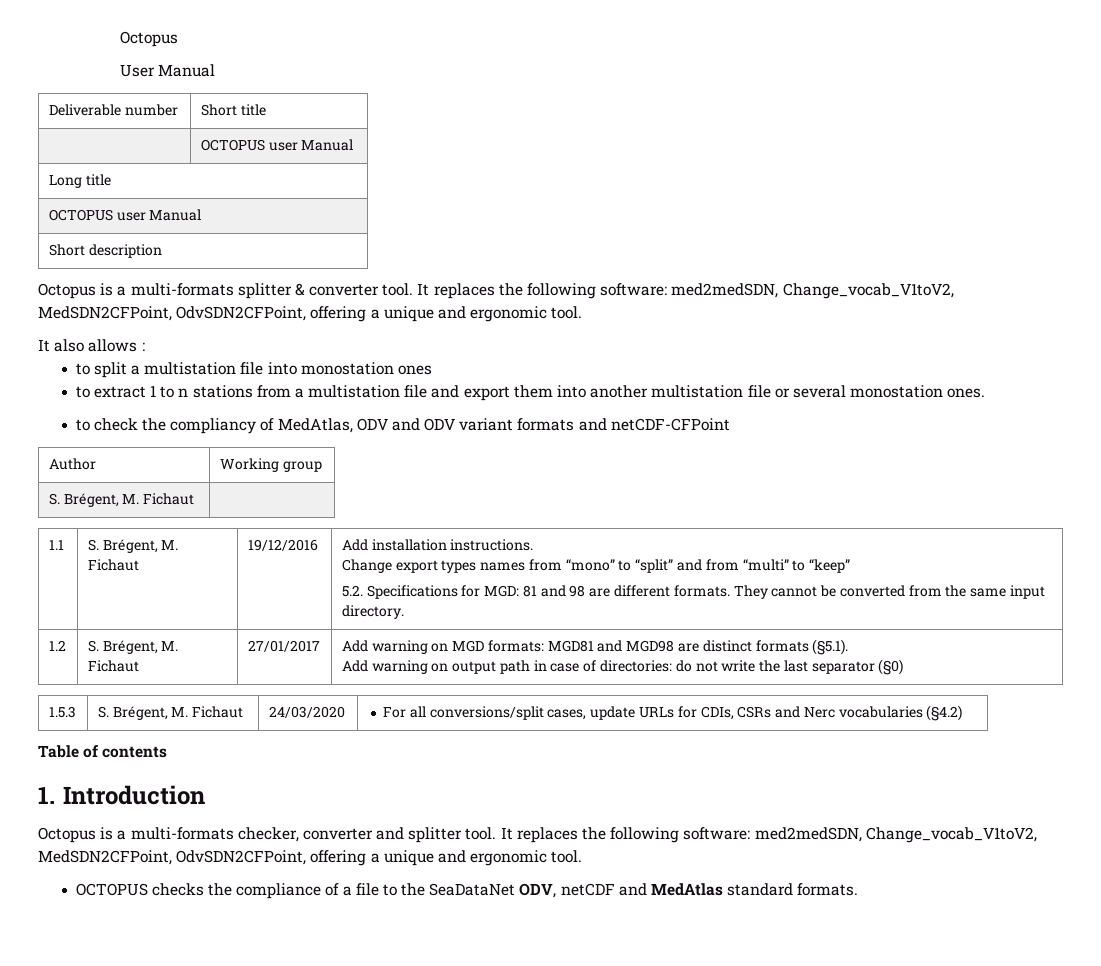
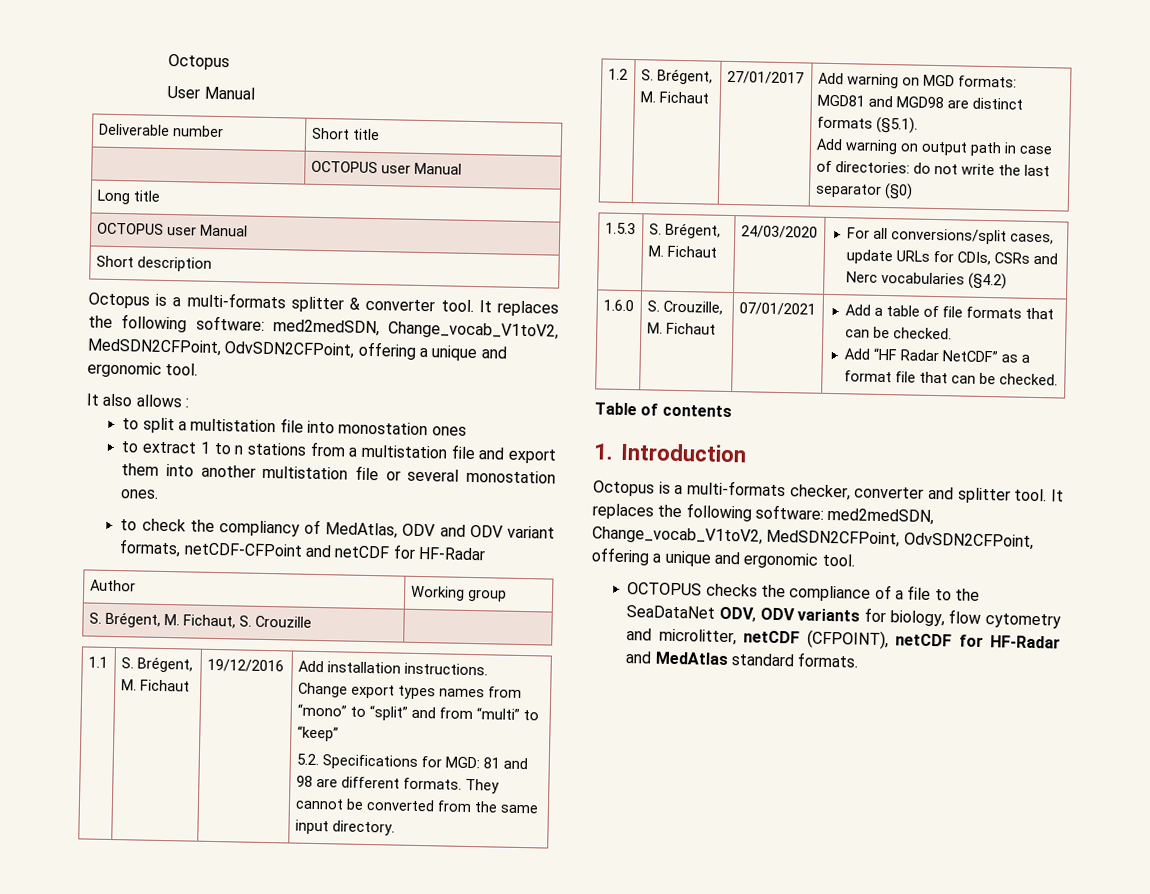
- to check the compliancy of MedAtlas, ODV and ODV variant formats and netCDF-CFPoint
+ to check the compliancy of MedAtlas, ODV and ODV variant formats, netCDF-CFPoint and netCDF for HF-Radar
  Author | Working group
- S. Brégent, M. Fichaut |
+ S. Brégent, M. Fichaut, S. Crouzille |
+ 1.6.0 | S. Crouzille, M. Fichaut | 07/01/2021 | Add a table of file formats that can be checked.
+ Add “HF Radar NetCDF” as a format file that can be checked.
- OCTOPUS checks the compliance of a file to the SeaDataNet ODV, netCDF and MedAtlas standard formats.
+ OCTOPUS checks the compliance of a file to the SeaDataNet ODV, ODV variants for biology, flow cytometry and microlitter, netCDF (CFPOINT), netCDF for HF-Radar and MedAtlas standard formats.

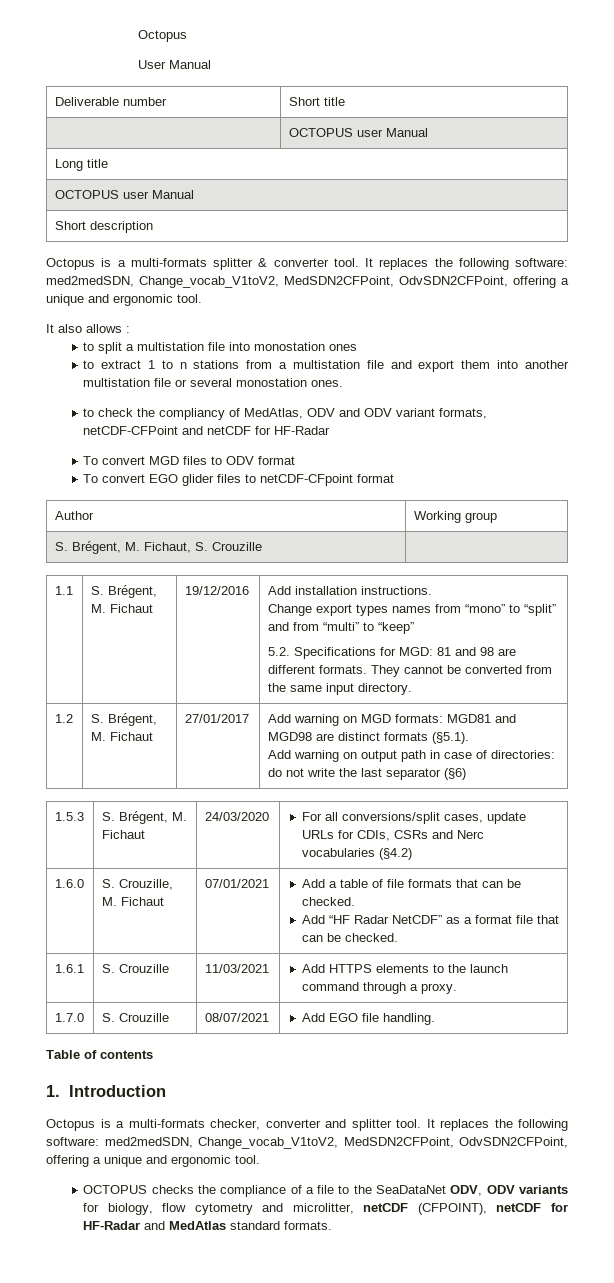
+ To convert MGD files to ODV format
+ To convert EGO glider files to netCDF-CFpoint format
  1.2 | S. Brégent, M. Fichaut | 27/01/2017 | Add warning on MGD formats: MGD81 and MGD98 are distinct formats (§5.1).
- Add warning on output path in case of directories: do not write the last separator (§0)
+ Add warning on output path in case of directories: do not write the last separator (§6)
+ 1.6.1 | S. Crouzille | 11/03/2021 | Add HTTPS elements to the launch command through a proxy.
+ 1.7.0 | S. Crouzille | 08/07/2021 | Add EGO file handling.

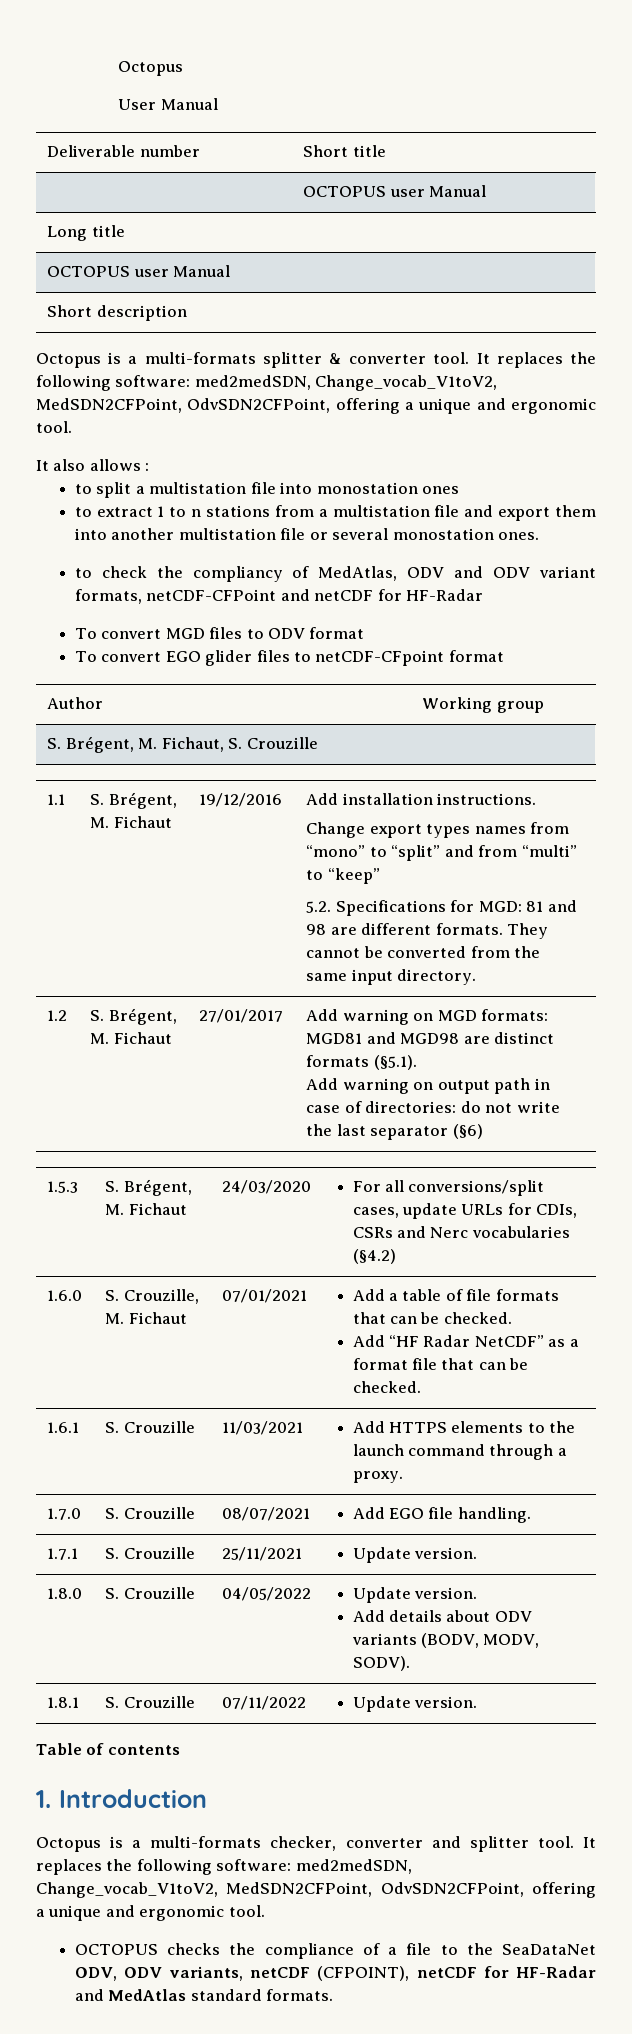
+ 1.7.1 | S. Crouzille | 25/11/2021 | Update version.
+ 1.8.0 | S. Crouzille | 04/05/2022 | Update version.
+ Add details about ODV variants (BODV, MODV, SODV).
+ 1.8.1 | S. Crouzille | 07/11/2022 | Update version.
- OCTOPUS checks the compliance of a file to the SeaDataNet ODV, ODV variants for biology, flow cytometry and microlitter, netCDF (CFPOINT), netCDF for HF-Radar and MedAtlas standard formats.
+ OCTOPUS checks the compliance of a file to the SeaDataNet ODV, ODV variants, netCDF (CFPOINT), netCDF for HF-Radar and MedAtlas standard formats.

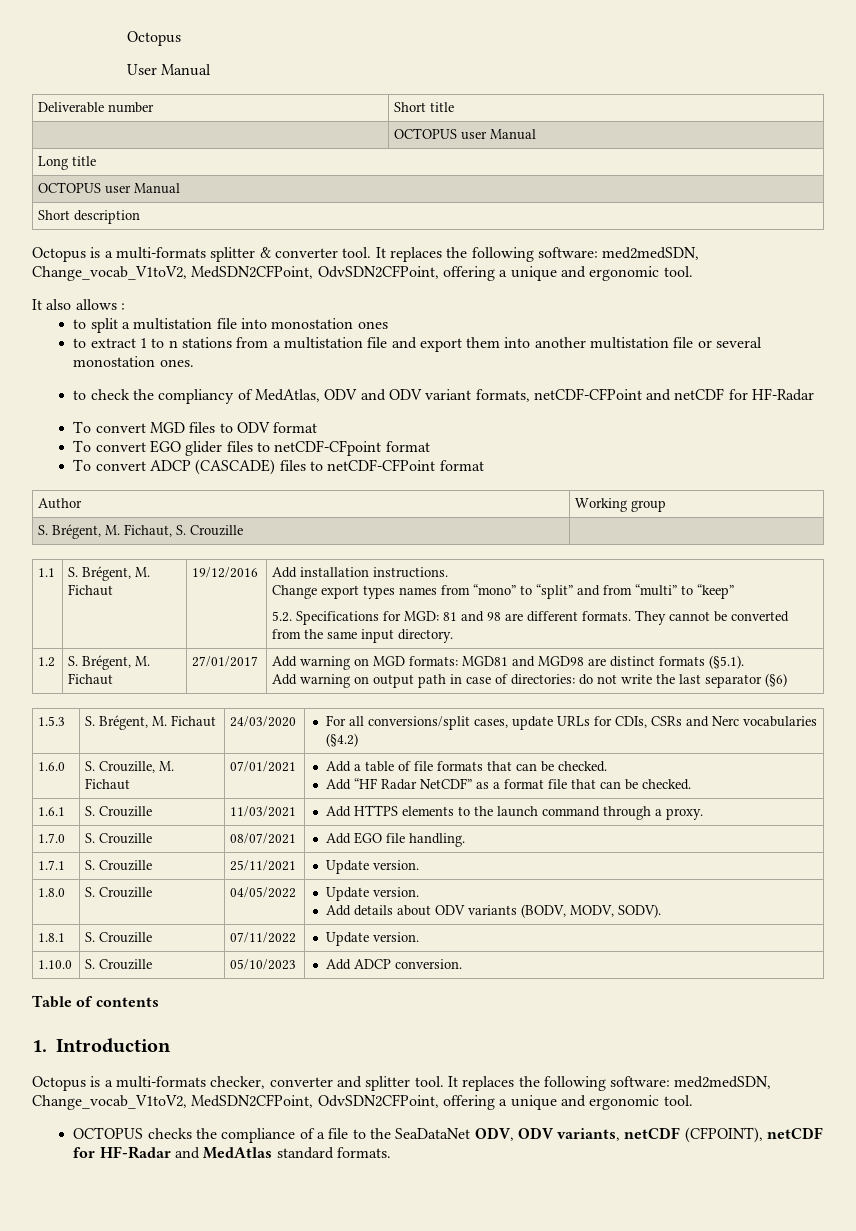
+ To convert ADCP (CASCADE) files to netCDF-CFPoint format
+ 1.10.0 | S. Crouzille | 05/10/2023 | Add ADCP conversion.

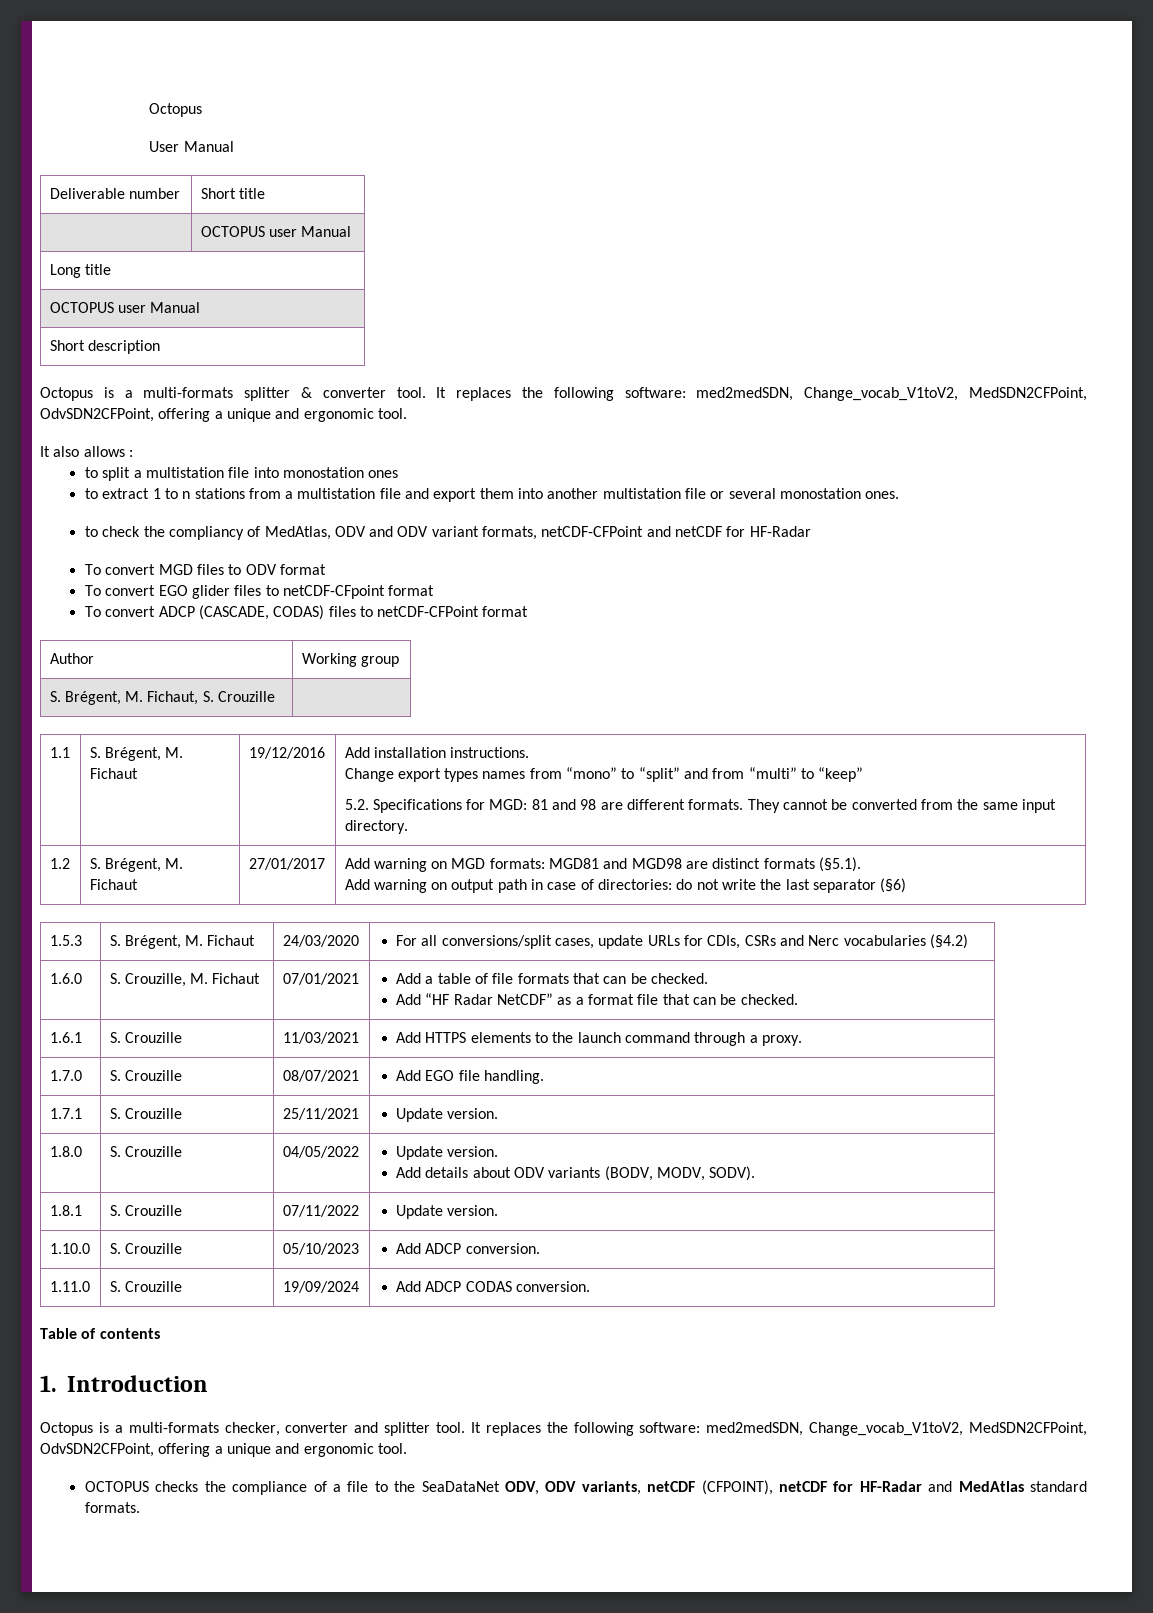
- To convert ADCP (CASCADE) files to netCDF-CFPoint format
+ To convert ADCP (CASCADE, CODAS) files to netCDF-CFPoint format
+ 1.11.0 | S. Crouzille | 19/09/2024 | Add ADCP CODAS conversion.

